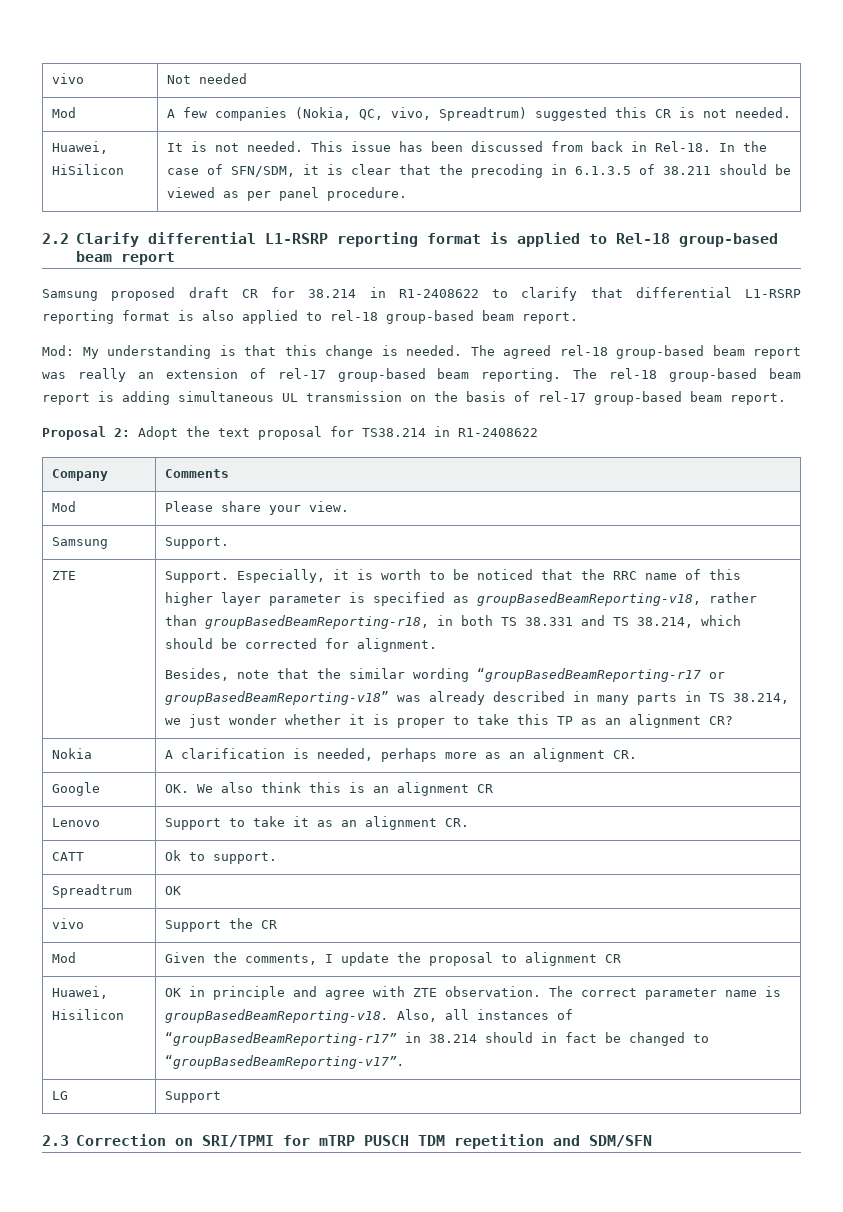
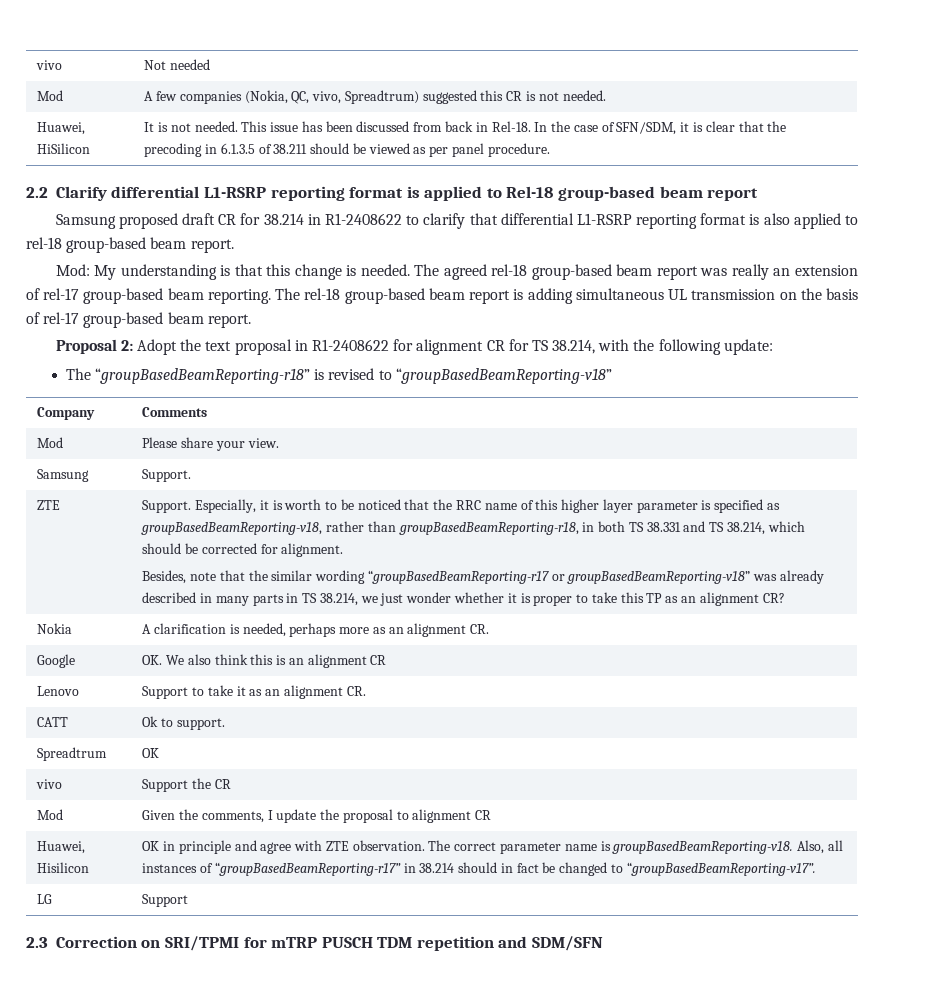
- Proposal 2: Adopt the text proposal for TS38.214 in R1-2408622
+ Proposal 2: Adopt the text proposal in R1-2408622 for alignment CR for TS 38.214, with the following update:
+ The “groupBasedBeamReporting-r18” is revised to “groupBasedBeamReporting-v18”

